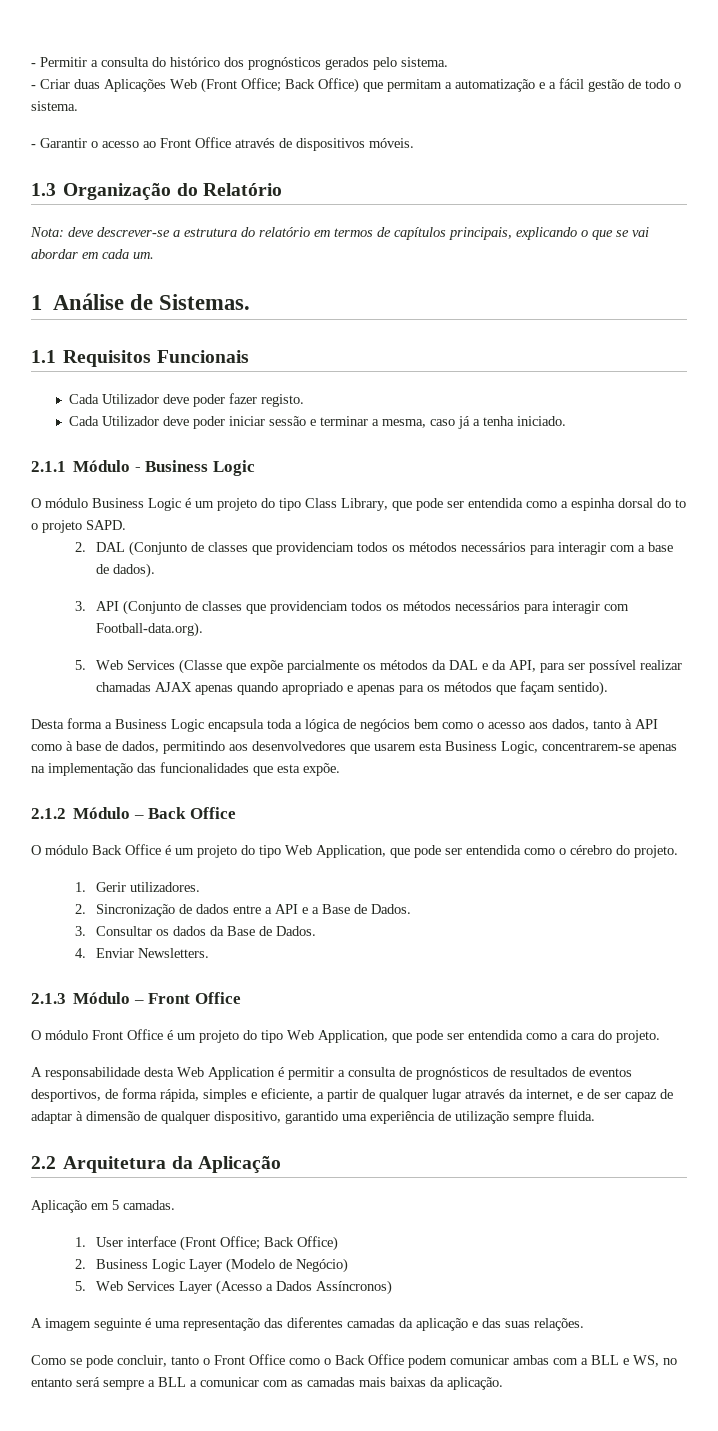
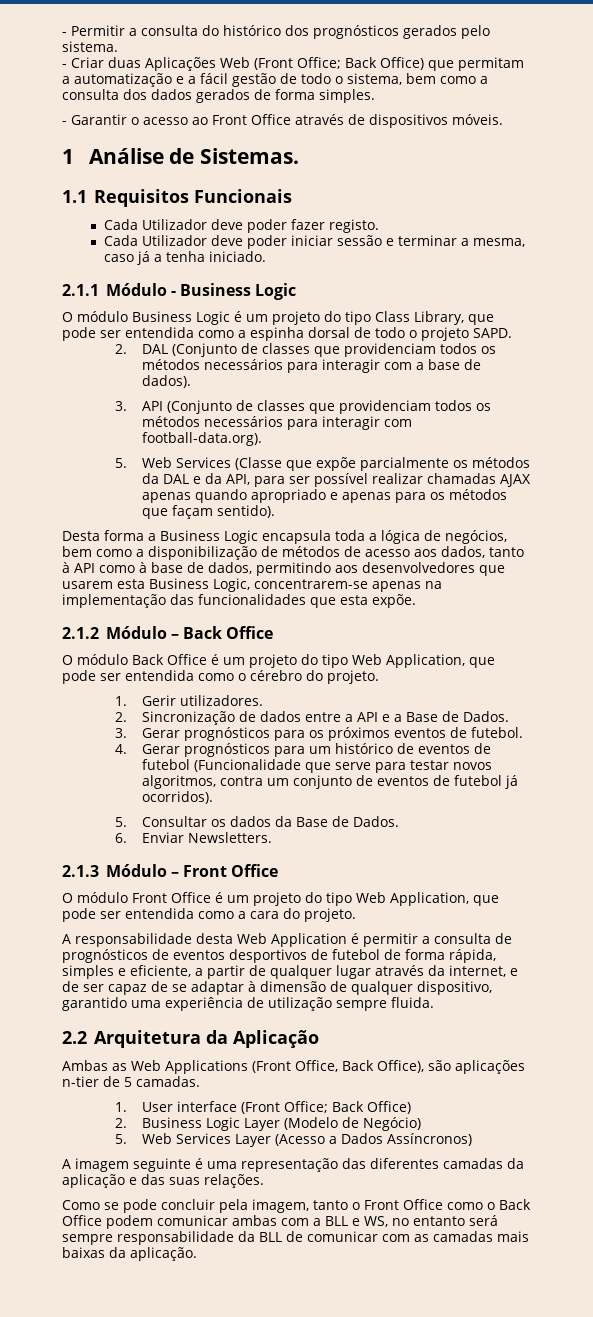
- - Criar duas Aplicações Web (Front Office; Back Office) que permitam a automatização e a fácil gestão de todo o sistema.
+ - Criar duas Aplicações Web (Front Office; Back Office) que permitam a automatização e a fácil gestão de todo o sistema, bem como a consulta dos dados gerados de forma simples.
- 1.3 Organização do Relatório
- Nota: deve descrever-se a estrutura do relatório em termos de capítulos principais, explicando o que se vai abordar em cada um.
- O módulo Business Logic é um projeto do tipo Class Library, que pode ser entendida como a espinha dorsal do to o projeto SAPD.
+ O módulo Business Logic é um projeto do tipo Class Library, que pode ser entendida como a espinha dorsal de todo o projeto SAPD.
- 3. API (Conjunto de classes que providenciam todos os métodos necessários para interagir com Football-data.org).
+ 3. API (Conjunto de classes que providenciam todos os métodos necessários para interagir com football-data.org).
- Desta forma a Business Logic encapsula toda a lógica de negócios bem como o acesso aos dados, tanto à API como à base de dados, permitindo aos desenvolvedores que usarem esta Business Logic, concentrarem-se apenas na implementação das funcionalidades que esta expõe.
+ Desta forma a Business Logic encapsula toda a lógica de negócios, bem como a disponibilização de métodos de acesso aos dados, tanto à API como à base de dados, permitindo aos desenvolvedores que usarem esta Business Logic, concentrarem-se apenas na implementação das funcionalidades que esta expõe.
- 3. Consultar os dados da Base de Dados.
+ 3. Gerar prognósticos para os próximos eventos de futebol.
+ 4. Gerar prognósticos para um histórico de eventos de futebol (Funcionalidade que serve para testar novos algoritmos, contra um conjunto de eventos de futebol já ocorridos).
+ 5. Consultar os dados da Base de Dados.
- 4. Enviar Newsletters.
+ 6. Enviar Newsletters.
- A responsabilidade desta Web Application é permitir a consulta de prognósticos de resultados de eventos desportivos, de forma rápida, simples e eficiente, a partir de qualquer lugar através da internet, e de ser capaz de adaptar à dimensão de qualquer dispositivo, garantido uma experiência de utilização sempre fluida.
+ A responsabilidade desta Web Application é permitir a consulta de prognósticos de eventos desportivos de futebol de forma rápida, simples e eficiente, a partir de qualquer lugar através da internet, e de ser capaz de se adaptar à dimensão de qualquer dispositivo, garantido uma experiência de utilização sempre fluida.
- Aplicação em 5 camadas.
+ Ambas as Web Applications (Front Office, Back Office), são aplicações n-tier de 5 camadas.
- Como se pode concluir, tanto o Front Office como o Back Office podem comunicar ambas com a BLL e WS, no entanto será sempre a BLL a comunicar com as camadas mais baixas da aplicação.
+ Como se pode concluir pela imagem, tanto o Front Office como o Back Office podem comunicar ambas com a BLL e WS, no entanto será sempre responsabilidade da BLL de comunicar com as camadas mais baixas da aplicação.

